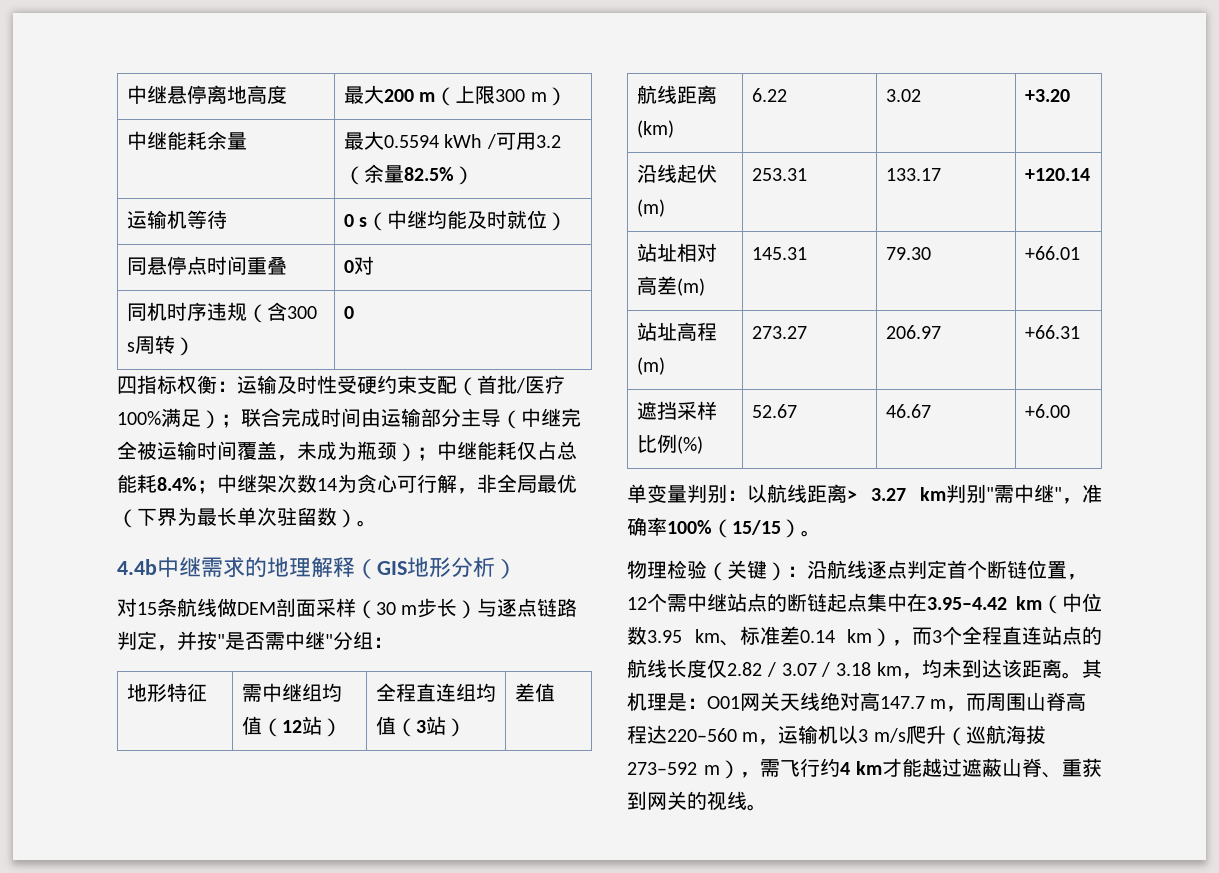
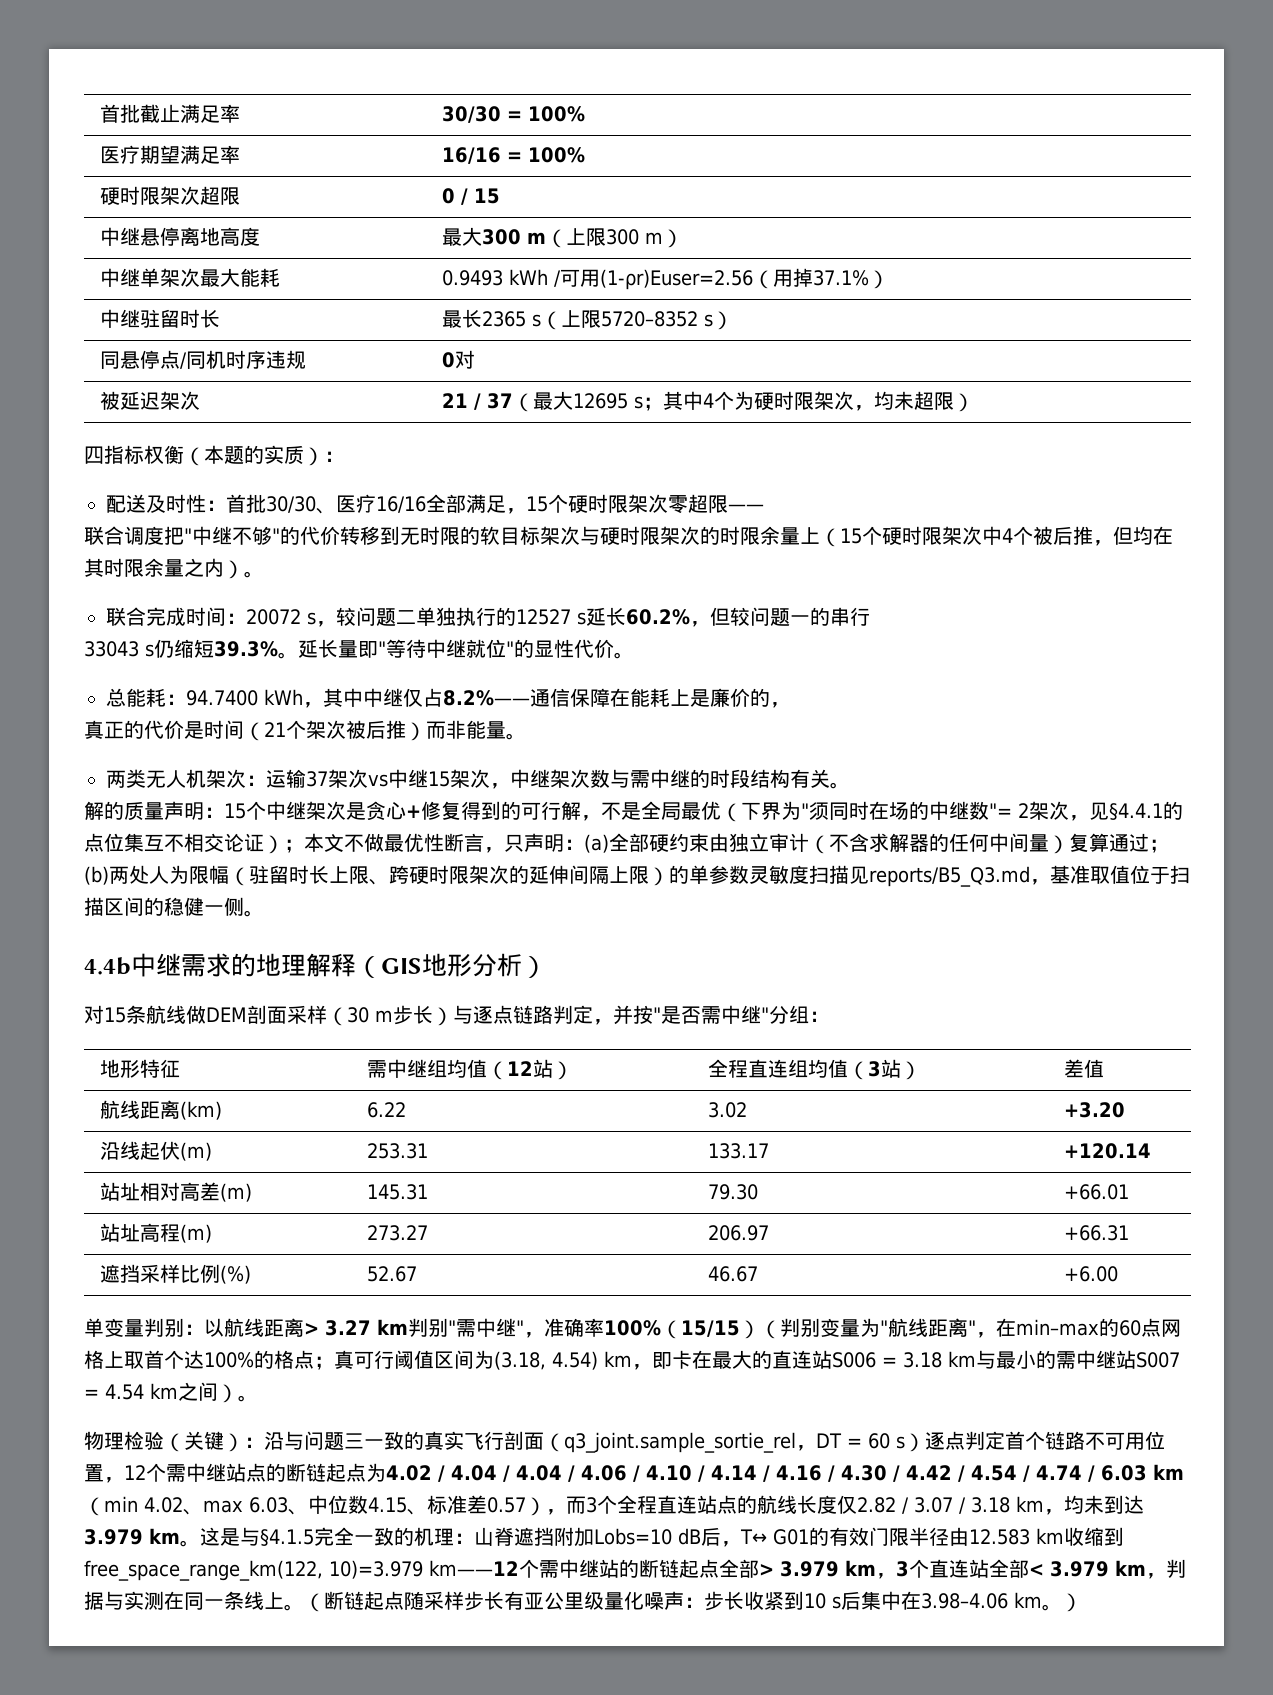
+ 首批截止满足率 | 30/30 = 100%
+ 医疗期望满足率 | 16/16 = 100%
+ 硬时限架次超限 | 0 / 15
- 中继悬停离地高度 | 最大200 m（上限300 m）
+ 中继悬停离地高度 | 最大300 m（上限300 m）
- 中继能耗余量 | 最大0.5594 kWh /可用3.2（余量82.5%）
- 运输机等待 | 0 s（中继均能及时就位）
+ 中继单架次最大能耗 | 0.9493 kWh /可用(1-ρr)Euser=2.56（用掉37.1%）
+ 中继驻留时长 | 最长2365 s（上限5720–8352 s）
- 同悬停点时间重叠 | 0对
- 同机时序违规（含300 s周转） | 0
- 四指标权衡：运输及时性受硬约束支配（首批/医疗100%满足）；联合完成时间由运输部分主导（中继完全被运输时间覆盖，未成为瓶颈）；中继能耗仅占总能耗8.4%；中继架次数14为贪心可行解，非全局最优（下界为最长单次驻留数）。
+ 同悬停点/同机时序违规 | 0对
+ 被延迟架次 | 21 / 37（最大12695 s；其中4个为硬时限架次，均未超限）
+ 四指标权衡（本题的实质）：
+ 配送及时性：首批30/30、医疗16/16全部满足，15个硬时限架次零超限——
+ 联合调度把"中继不够"的代价转移到无时限的软目标架次与硬时限架次的时限余量上（15个硬时限架次中4个被后推，但均在其时限余量之内）。
+ 联合完成时间：20072 s，较问题二单独执行的12527 s延长60.2%，但较问题一的串行
+ 33043 s仍缩短39.3%。延长量即"等待中继就位"的显性代价。
+ 总能耗：94.7400 kWh，其中中继仅占8.2%——通信保障在能耗上是廉价的，
+ 真正的代价是时间（21个架次被后推）而非能量。
+ 两类无人机架次：运输37架次vs中继15架次，中继架次数与需中继的时段结构有关。
+ 解的质量声明：15个中继架次是贪心+修复得到的可行解，不是全局最优（下界为"须同时在场的中继数"= 2架次，见§4.4.1的点位集互不相交论证）；本文不做最优性断言，只声明：(a)全部硬约束由独立审计（不含求解器的任何中间量）复算通过；(b)两处人为限幅（驻留时长上限、跨硬时限架次的延伸间隔上限）的单参数灵敏度扫描见reports/B5_Q3.md，基准取值位于扫描区间的稳健一侧。
- 单变量判别：以航线距离> 3.27 km判别"需中继"，准确率100%（15/15）。
+ 单变量判别：以航线距离> 3.27 km判别"需中继"，准确率100%（15/15）（判别变量为"航线距离"，在min–max的60点网格上取首个达100%的格点；真可行阈值区间为(3.18, 4.54) km，即卡在最大的直连站S006 = 3.18 km与最小的需中继站S007 = 4.54 km之间）。
- 物理检验（关键）：沿航线逐点判定首个断链位置，12个需中继站点的断链起点集中在3.95–4.42 km（中位数3.95 km、标准差0.14 km），而3个全程直连站点的航线长度仅2.82 / 3.07 / 3.18 km，均未到达该距离。其机理是：O01网关天线绝对高147.7 m，而周围山脊高程达220–560 m，运输机以3 m/s爬升（巡航海拔273–592 m），需飞行约4 km才能越过遮蔽山脊、重获到网关的视线。
+ 物理检验（关键）：沿与问题三一致的真实飞行剖面（q3_joint.sample_sortie_rel，DT = 60 s）逐点判定首个链路不可用位置，12个需中继站点的断链起点为4.02 / 4.04 / 4.04 / 4.06 / 4.10 / 4.14 / 4.16 / 4.30 / 4.42 / 4.54 / 4.74 / 6.03 km（min 4.02、max 6.03、中位数4.15、标准差0.57），而3个全程直连站点的航线长度仅2.82 / 3.07 / 3.18 km，均未到达3.979 km。这是与§4.1.5完全一致的机理：山脊遮挡附加Lobs=10 dB后，T↔ G01的有效门限半径由12.583 km收缩到free_space_range_km(122, 10)=3.979 km——12个需中继站的断链起点全部> 3.979 km，3个直连站全部< 3.979 km，判据与实测在同一条线上。（断链起点随采样步长有亚公里级量化噪声：步长收紧到10 s后集中在3.98–4.06 km。）

